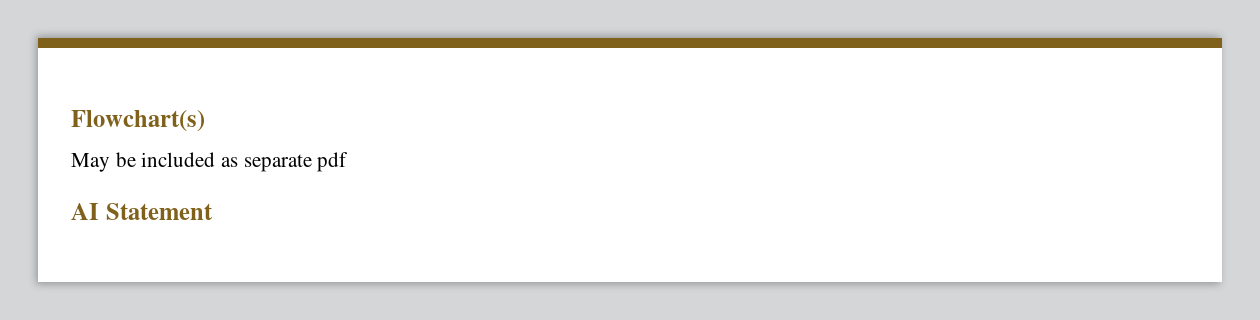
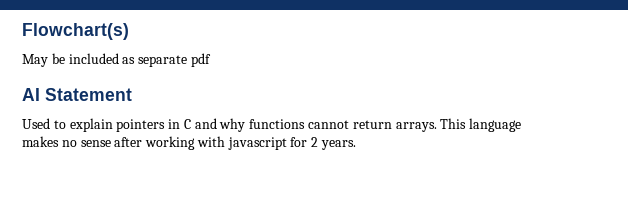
+ Used to explain pointers in C and why functions cannot return arrays. This language makes no sense after working with javascript for 2 years.

